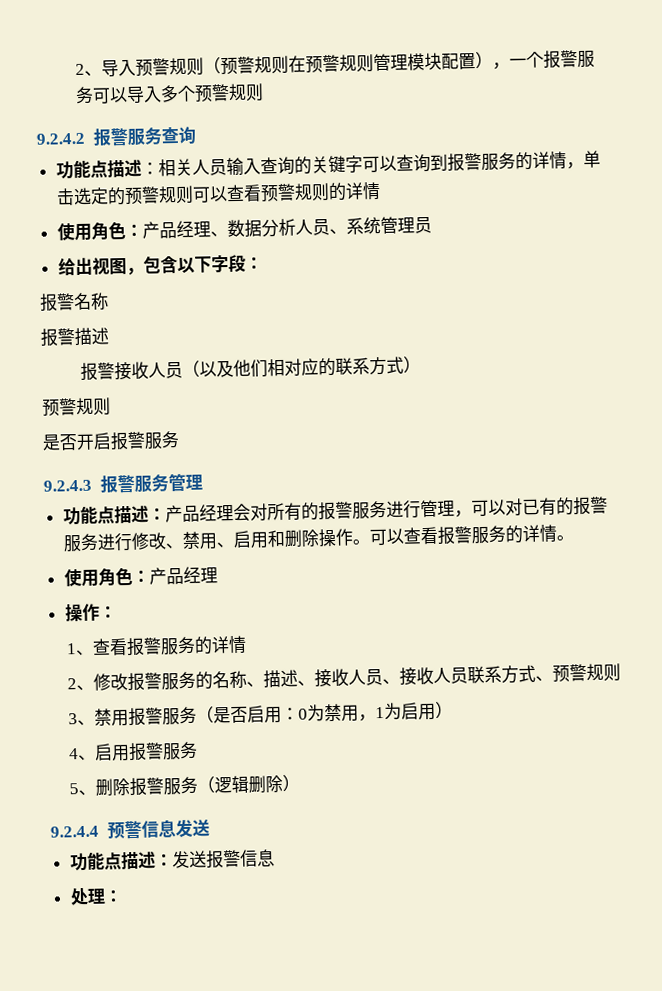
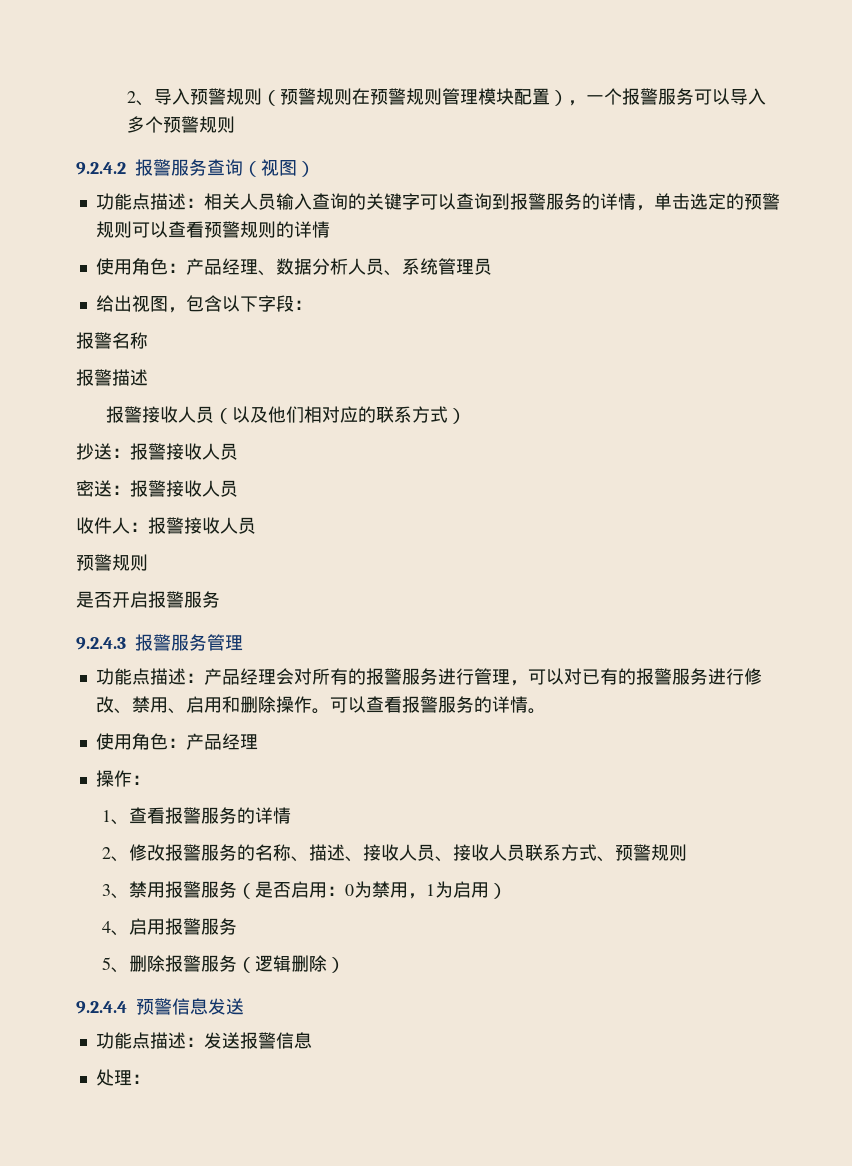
- 9.2.4.2报警服务查询
+ 9.2.4.2报警服务查询（视图）
+ 抄送：报警接收人员
+ 密送：报警接收人员
+ 收件人：报警接收人员

